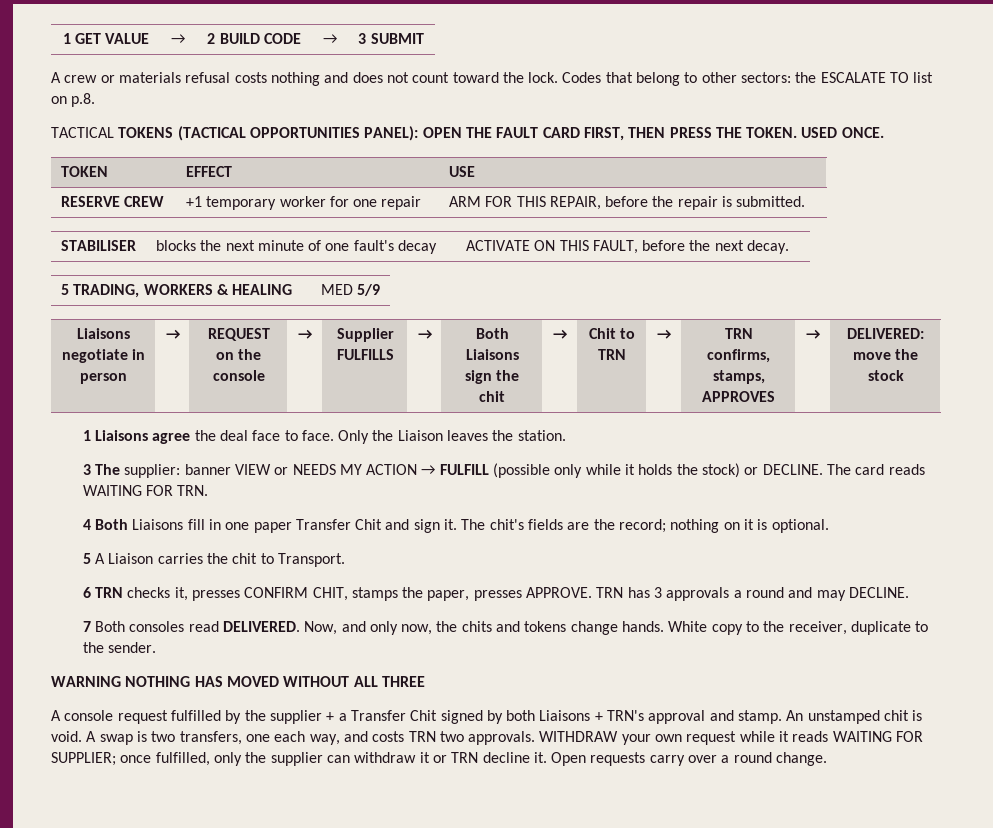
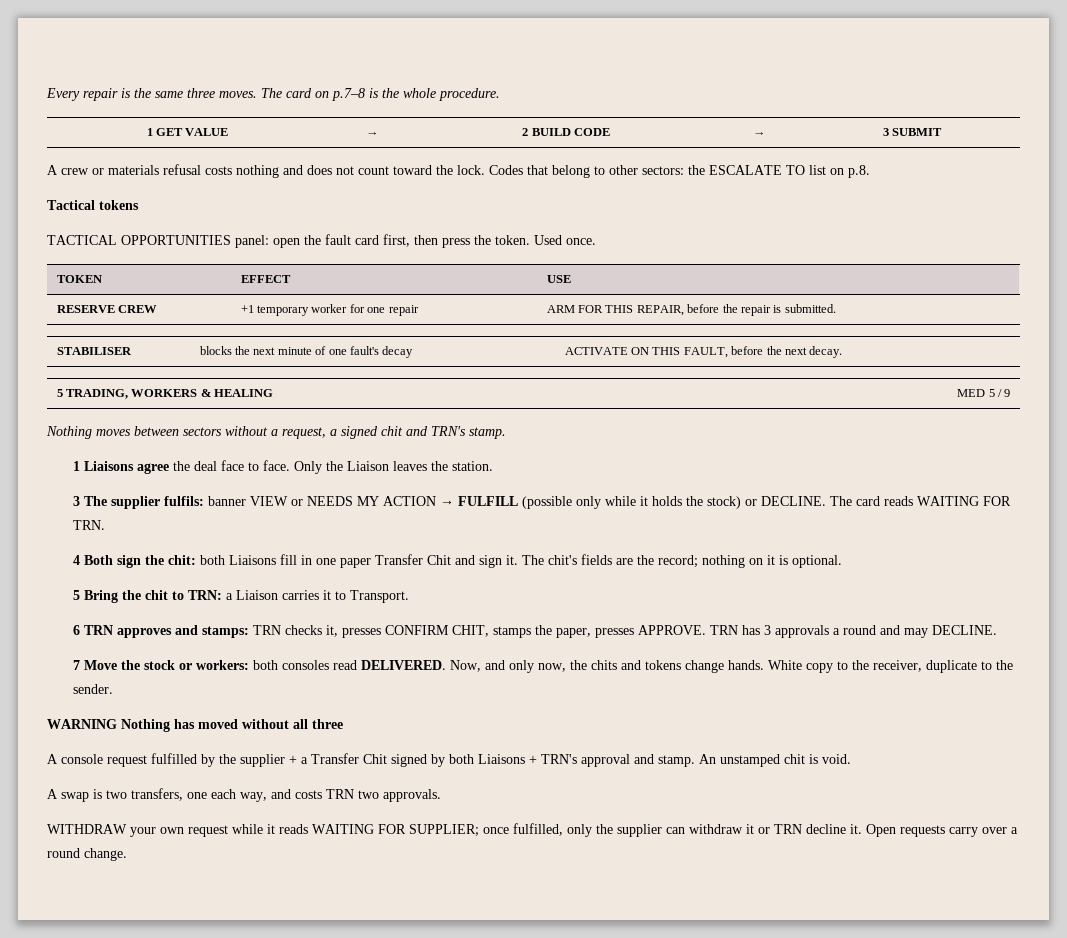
+ Every repair is the same three moves. The card on p.7–8 is the whole procedure.
+ Tactical tokens
- TACTICAL TOKENS (TACTICAL OPPORTUNITIES PANEL): OPEN THE FAULT CARD FIRST, THEN PRESS THE TOKEN. USED ONCE.
+ TACTICAL OPPORTUNITIES panel: open the fault card first, then press the token. Used once.
- 5 TRADING, WORKERS & HEALING | MED 5/9
- Liaisons negotiate in person | → | REQUEST on the console | → | Supplier FULFILLS | → | Both Liaisons sign the chit | → | Chit to TRN | → | TRN confirms, stamps, APPROVES | → | DELIVERED: move the stock
+ 5 TRADING, WORKERS & HEALING | MED 5 / 9
+ Nothing moves between sectors without a request, a signed chit and TRN's stamp.
- 3 The supplier: banner VIEW or NEEDS MY ACTION → FULFILL (possible only while it holds the stock) or DECLINE.
+ 3 The supplier fulfils: banner VIEW or NEEDS MY ACTION → FULFILL (possible only while it holds the stock) or DECLINE.
- 4 Both Liaisons fill in one paper Transfer Chit and sign it.
+ 4 Both sign the chit: both Liaisons fill in one paper Transfer Chit and sign it.
- 5 A Liaison carries the chit to Transport.
+ 5 Bring the chit to TRN: a Liaison carries it to Transport.
- 6 TRN checks it, presses CONFIRM CHIT, stamps the paper, presses APPROVE.
+ 6 TRN approves and stamps: TRN checks it, presses CONFIRM CHIT, stamps the paper, presses APPROVE.
- 7 Both consoles read DELIVERED.
+ 7 Move the stock or workers: both consoles read DELIVERED.
- WARNING NOTHING HAS MOVED WITHOUT ALL THREE
+ WARNING Nothing has moved without all three
- An unstamped chit is void. A swap is two transfers, one each way, and costs TRN two approvals. WITHDRAW your own request while it reads WAITING FOR SUPPLIER; once fulfilled, only the supplier can withdraw it or TRN decline it.
+ An unstamped chit is void.
+ A swap is two transfers, one each way, and costs TRN two approvals.
+ WITHDRAW your own request while it reads WAITING FOR SUPPLIER; once fulfilled, only the supplier can withdraw it or TRN decline it.

